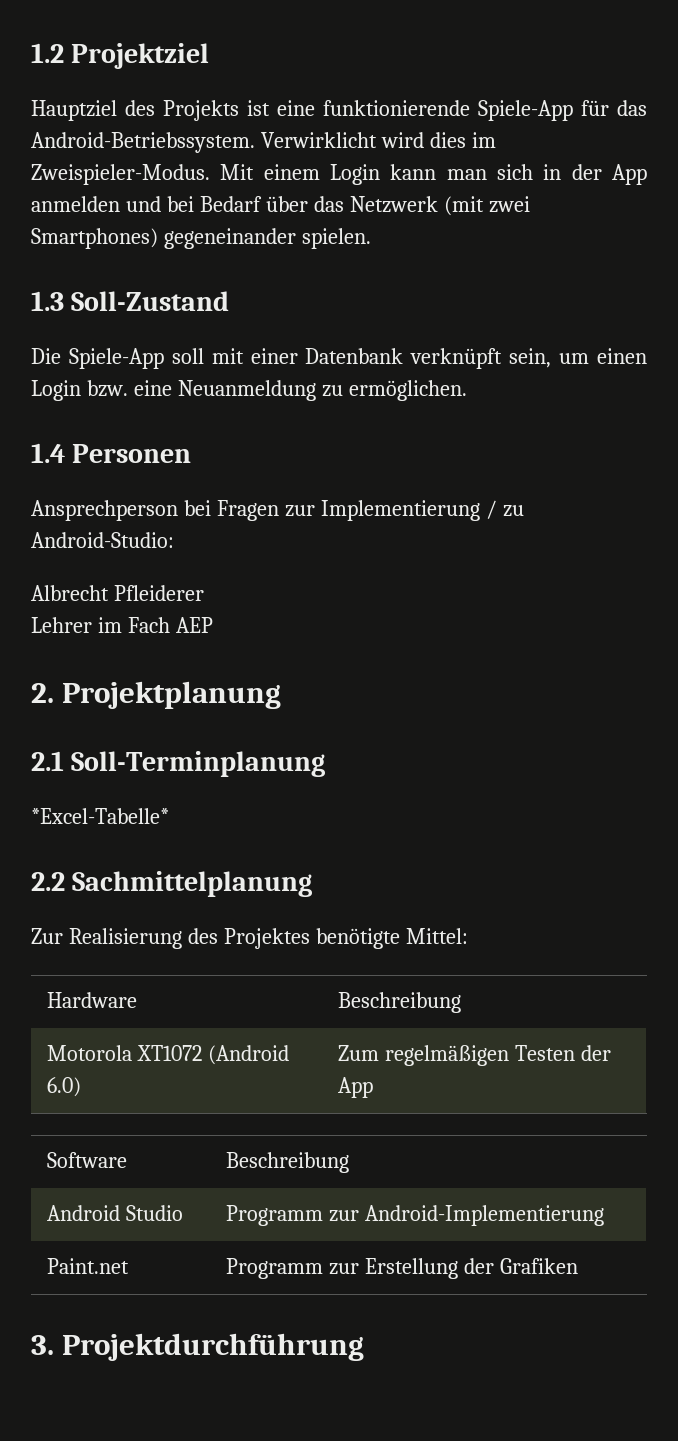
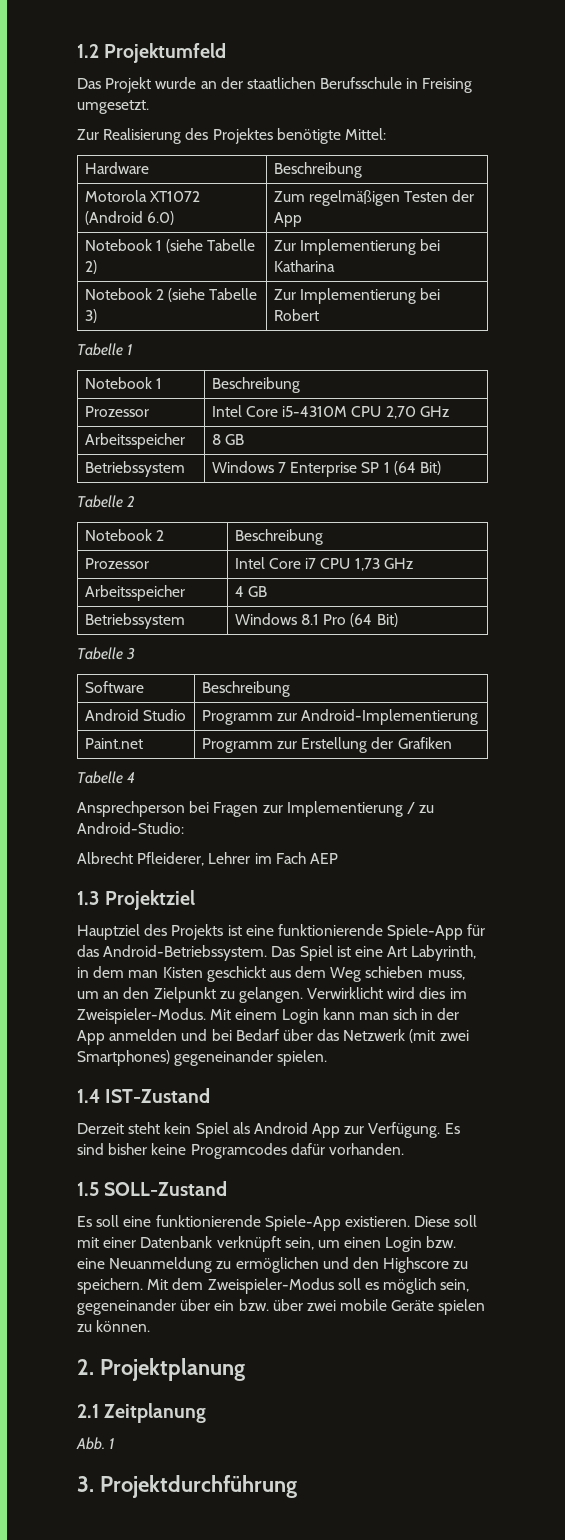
- 1.2 Projektziel
+ 1.2 Projektumfeld
+ Das Projekt wurde an der staatlichen Berufsschule in Freising umgesetzt.
+ Zur Realisierung des Projektes benötigte Mittel:
+ Hardware | Beschreibung
+ Motorola XT1072 (Android 6.0) | Zum regelmäßigen Testen der App
+ Notebook 1 (siehe Tabelle 2) | Zur Implementierung bei Katharina
+ Notebook 2 (siehe Tabelle 3) | Zur Implementierung bei Robert
+ Tabelle 1
+ Notebook 1 | Beschreibung
+ Prozessor | Intel Core i5-4310M CPU 2,70 GHz
+ Arbeitsspeicher | 8 GB
+ Betriebssystem | Windows 7 Enterprise SP 1 (64 Bit)
+ Tabelle 2
+ Notebook 2 | Beschreibung
+ Prozessor | Intel Core i7 CPU 1,73 GHz
+ Arbeitsspeicher | 4 GB
+ Betriebssystem | Windows 8.1 Pro (64 Bit)
+ Tabelle 3
+ Software | Beschreibung
+ Android Studio | Programm zur Android-Implementierung
+ Paint.net | Programm zur Erstellung der Grafiken
+ Tabelle 4
+ Ansprechperson bei Fragen zur Implementierung / zu Android-Studio:
+ Albrecht Pfleiderer, Lehrer im Fach AEP
+ 1.3 Projektziel
+ Das Spiel ist eine Art Labyrinth, in dem man Kisten geschickt aus dem Weg schieben muss, um an den Zielpunkt zu gelangen.
- 1.3 Soll-Zustand
- Die Spiele-App soll mit einer Datenbank verknüpft sein, um einen Login bzw. eine Neuanmeldung zu ermöglichen.
- 1.4 Personen
- Ansprechperson bei Fragen zur Implementierung / zu Android-Studio:
- Albrecht Pfleiderer
- Lehrer im Fach AEP
+ 1.4 IST-Zustand
+ Derzeit steht kein Spiel als Android App zur Verfügung. Es sind bisher keine Programcodes dafür vorhanden.
+ 1.5 SOLL-Zustand
+ Es soll eine funktionierende Spiele-App existieren. Diese soll mit einer Datenbank verknüpft sein, um einen Login bzw. eine Neuanmeldung zu ermöglichen und den Highscore zu speichern. Mit dem Zweispieler-Modus soll es möglich sein, gegeneinander über ein bzw. über zwei mobile Geräte spielen zu können.
  2. Projektplanung
- 2.1 Soll-Terminplanung
- *Excel-Tabelle*
- 2.2 Sachmittelplanung
- Zur Realisierung des Projektes benötigte Mittel:
- Hardware | Beschreibung
- Motorola XT1072 (Android 6.0) | Zum regelmäßigen Testen der App
- Software | Beschreibung
- Android Studio | Programm zur Android-Implementierung
- Paint.net | Programm zur Erstellung der Grafiken
+ 2.1 Zeitplanung
+ Abb. 1

